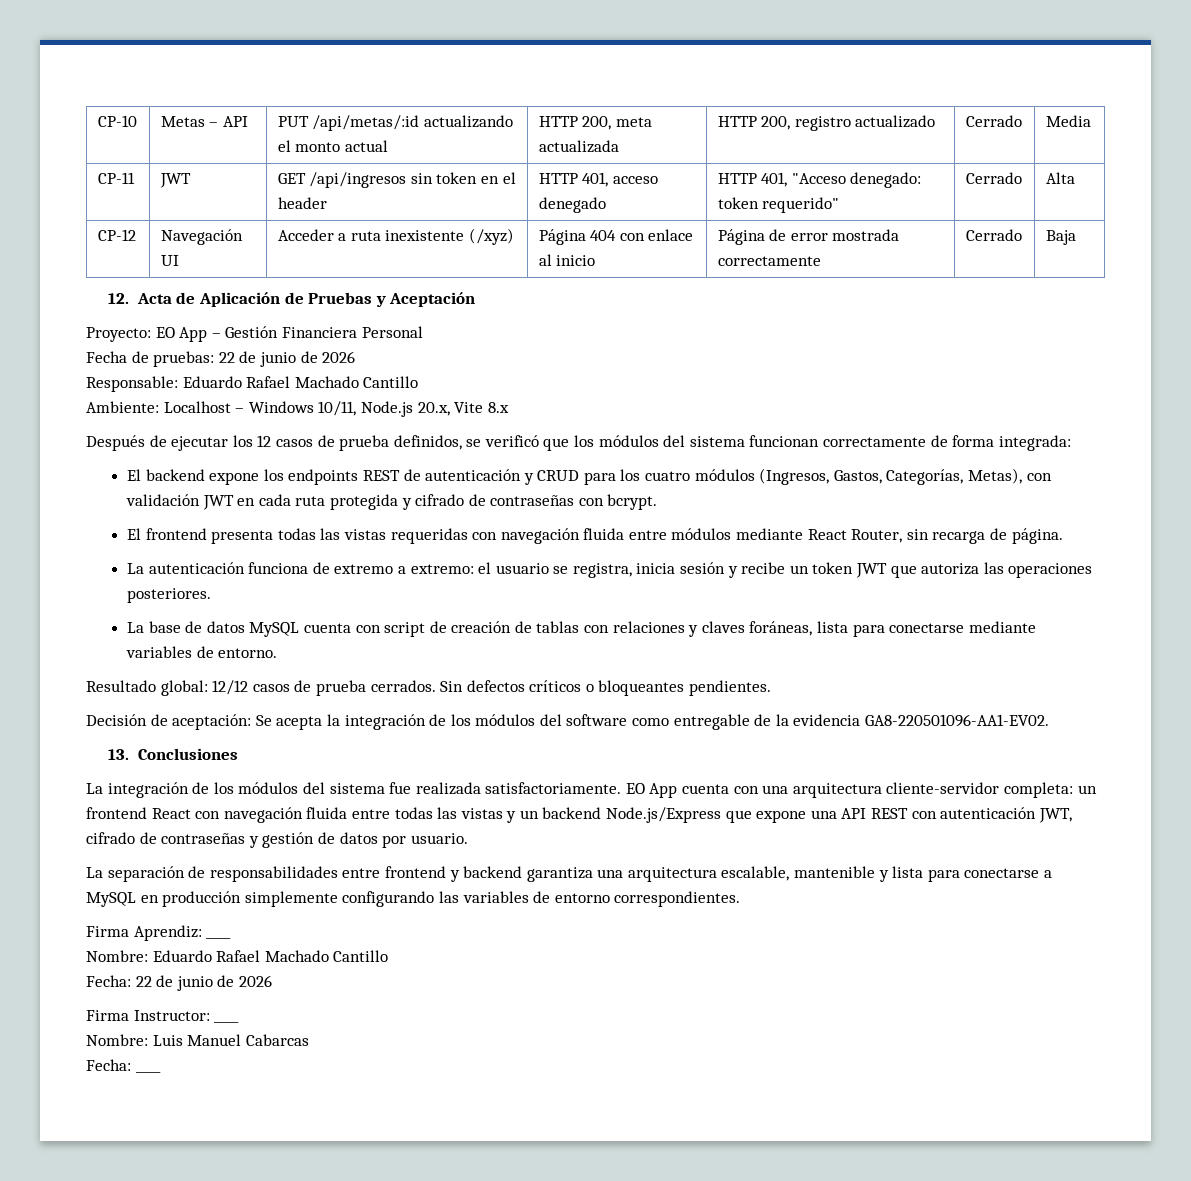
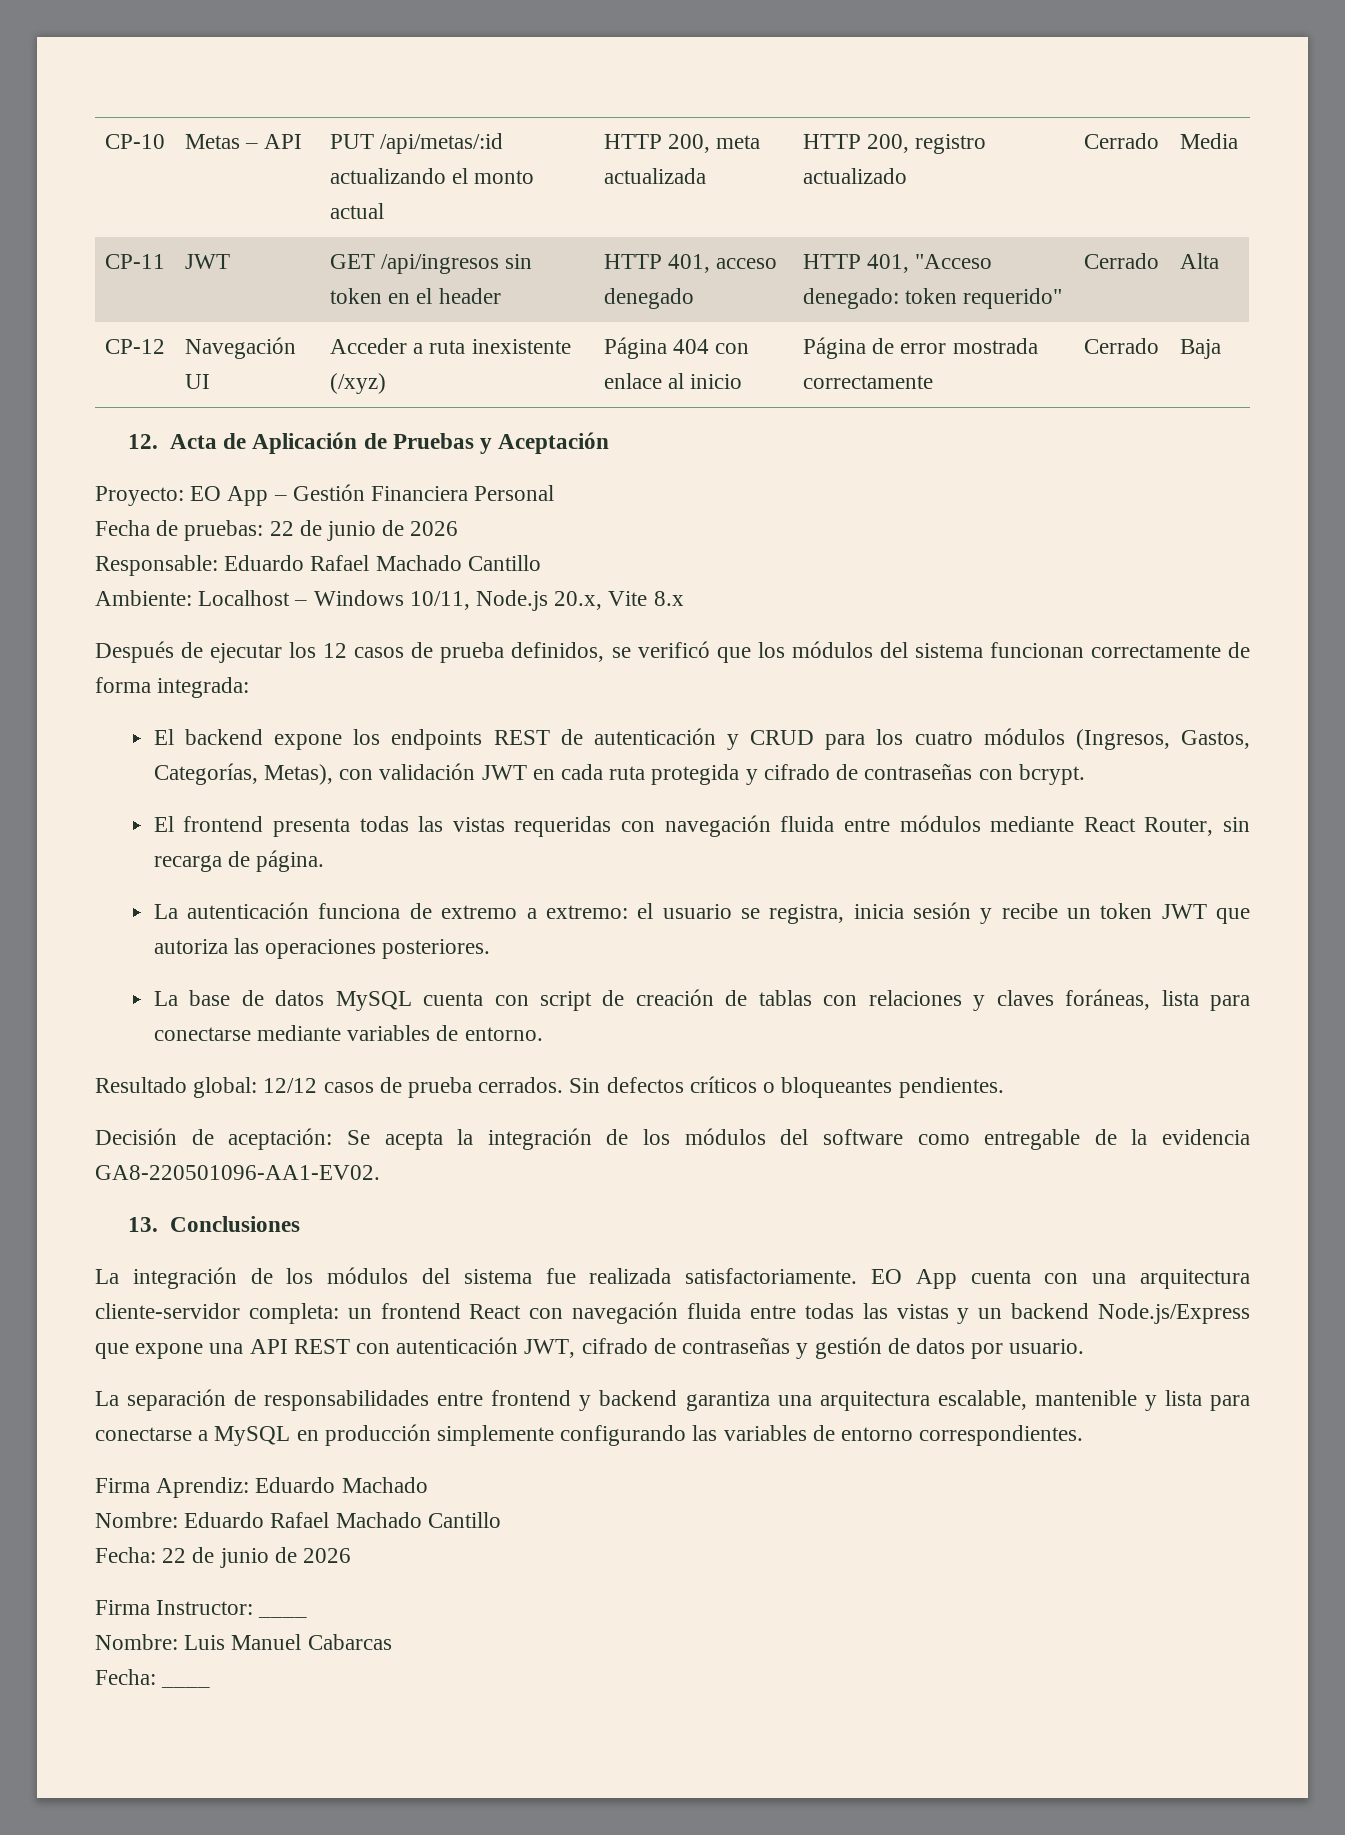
- Firma Aprendiz: ____
+ Firma Aprendiz: Eduardo Machado

